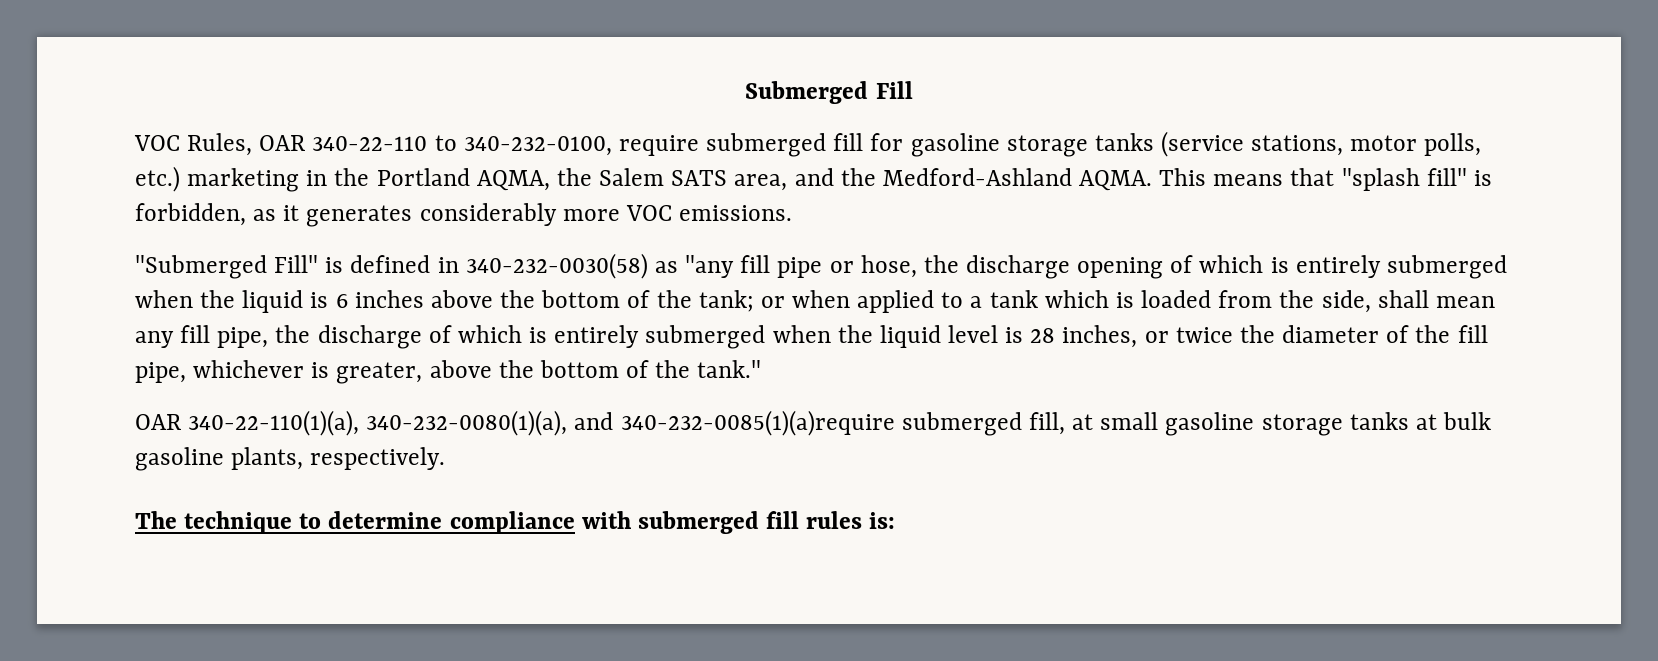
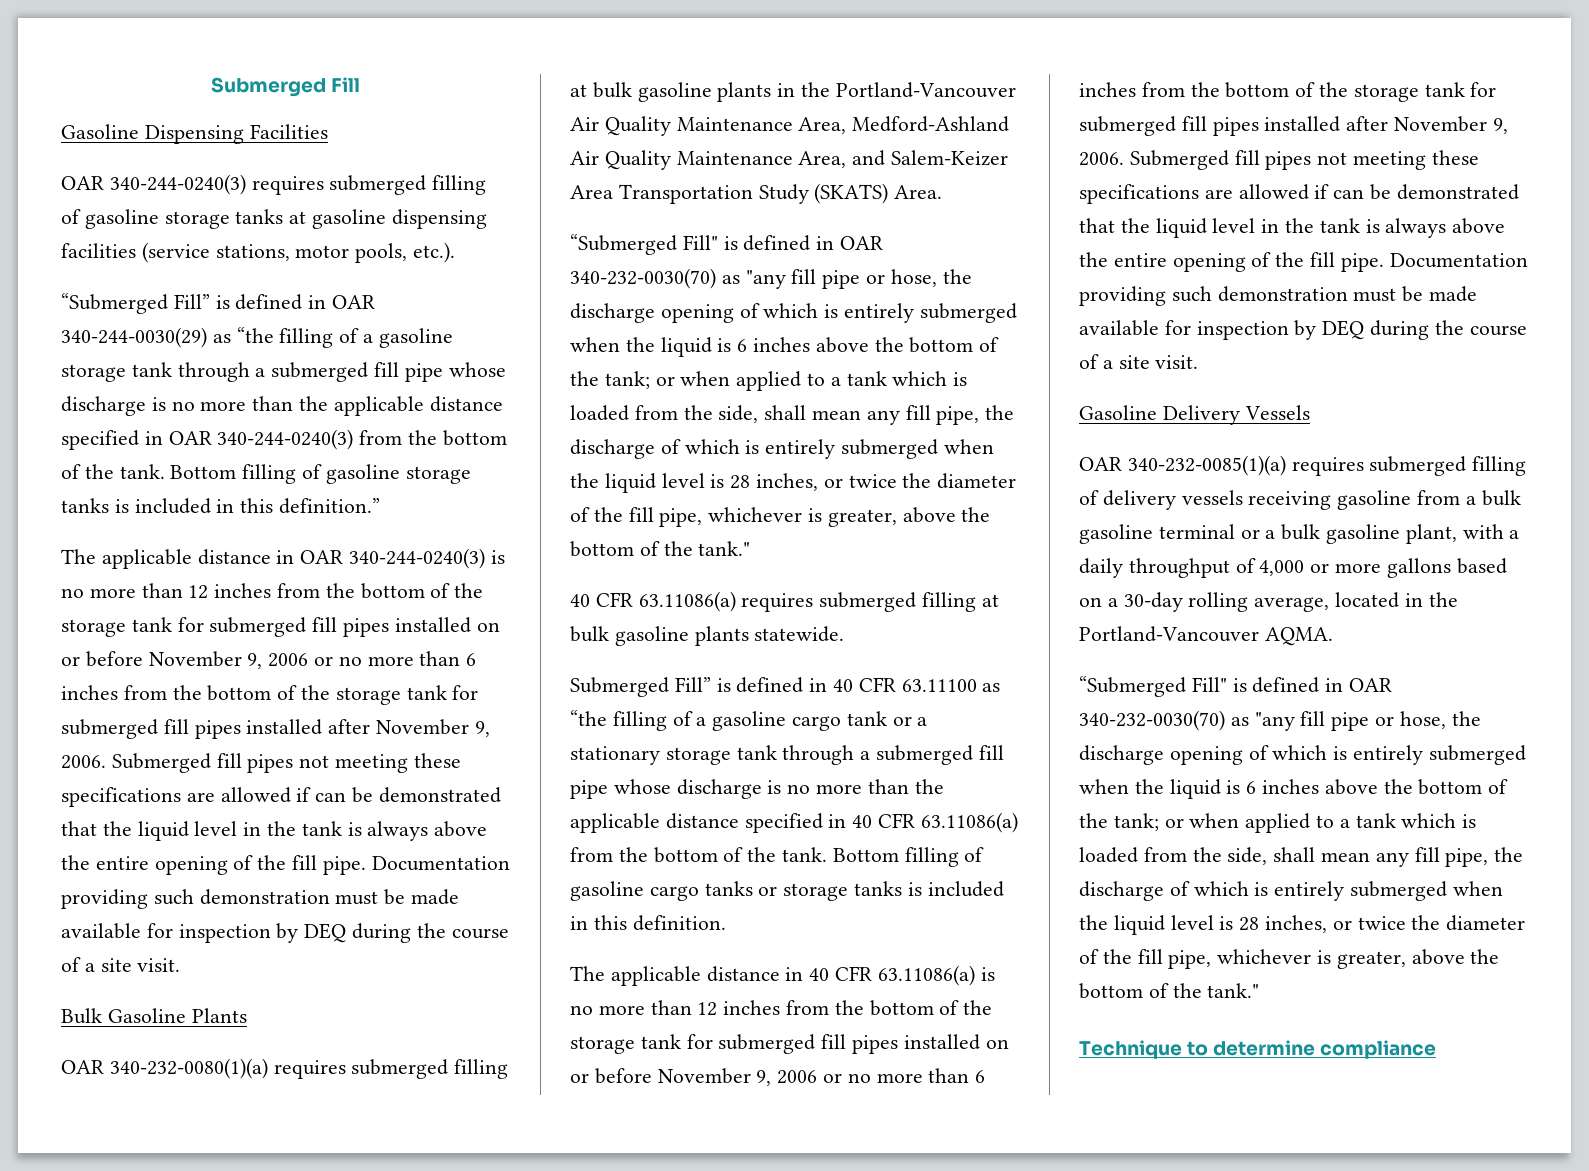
- VOC Rules, OAR 340-22-110 to 340-232-0100, require submerged fill for gasoline storage tanks (service stations, motor polls, etc.) marketing in the Portland AQMA, the Salem SATS area, and the Medford-Ashland AQMA. This means that "splash fill" is forbidden, as it generates considerably more VOC emissions.
- "Submerged Fill" is defined in 340-232-0030(58) as "any fill pipe or hose, the discharge opening of which is entirely submerged when the liquid is 6 inches above the bottom of the tank;
+ Gasoline Dispensing Facilities
+ OAR 340-244-0240(3) requires submerged filling of gasoline storage tanks at gasoline dispensing facilities (service stations, motor pools, etc.).
+ “Submerged Fill” is defined in OAR 340-244-0030(29) as “the filling of a gasoline storage tank through a submerged fill pipe whose discharge is no more than the applicable distance specified in OAR 340-244-0240(3) from the bottom of the tank. Bottom filling of gasoline storage tanks is included in this definition.”
+ The applicable distance in OAR 340-244-0240(3) is no more than 12 inches from the bottom of the storage tank for submerged fill pipes installed on or before November 9, 2006 or no more than 6 inches from the bottom of the storage tank for submerged fill pipes installed after November 9, 2006. Submerged fill pipes not meeting these specifications are allowed if can be demonstrated that the liquid level in the tank is always above the entire opening of the fill pipe. Documentation providing such demonstration must be made available for inspection by DEQ during the course of a site visit.
+ Bulk Gasoline Plants
+ OAR 340-232-0080(1)(a) requires submerged filling at bulk gasoline plants in the Portland-Vancouver Air Quality Maintenance Area, Medford-Ashland Air Quality Maintenance Area, and Salem-Keizer Area Transportation Study (SKATS) Area.
+ “Submerged Fill" is defined in OAR 340-232-0030(70) as "any fill pipe or hose, the discharge opening of which is entirely submerged when the liquid is 6 inches above the bottom of the tank;
- OAR 340-22-110(1)(a), 340-232-0080(1)(a), and 340-232-0085(1)(a)require submerged fill, at small gasoline storage tanks at bulk gasoline plants, respectively.
- The technique to determine compliance with submerged fill rules is:
+ 40 CFR 63.11086(a) requires submerged filling at bulk gasoline plants statewide.
+ Submerged Fill” is defined in 40 CFR 63.11100 as “the filling of a gasoline cargo tank or a stationary storage tank through a submerged fill pipe whose discharge is no more than the applicable distance specified in 40 CFR 63.11086(a) from the bottom of the tank. Bottom filling of gasoline cargo tanks or storage tanks is included in this definition.
+ The applicable distance in 40 CFR 63.11086(a) is no more than 12 inches from the bottom of the storage tank for submerged fill pipes installed on or before November 9, 2006 or no more than 6 inches from the bottom of the storage tank for submerged fill pipes installed after November 9, 2006. Submerged fill pipes not meeting these specifications are allowed if can be demonstrated that the liquid level in the tank is always above the entire opening of the fill pipe. Documentation providing such demonstration must be made available for inspection by DEQ during the course of a site visit.
+ Gasoline Delivery Vessels
+ OAR 340-232-0085(1)(a) requires submerged filling of delivery vessels receiving gasoline from a bulk gasoline terminal or a bulk gasoline plant, with a daily throughput of 4,000 or more gallons based on a 30-day rolling average, located in the Portland-Vancouver AQMA.
+ “Submerged Fill" is defined in OAR 340-232-0030(70) as "any fill pipe or hose, the discharge opening of which is entirely submerged when the liquid is 6 inches above the bottom of the tank; or when applied to a tank which is loaded from the side, shall mean any fill pipe, the discharge of which is entirely submerged when the liquid level is 28 inches, or twice the diameter of the fill pipe, whichever is greater, above the bottom of the tank."
+ Technique to determine compliance

